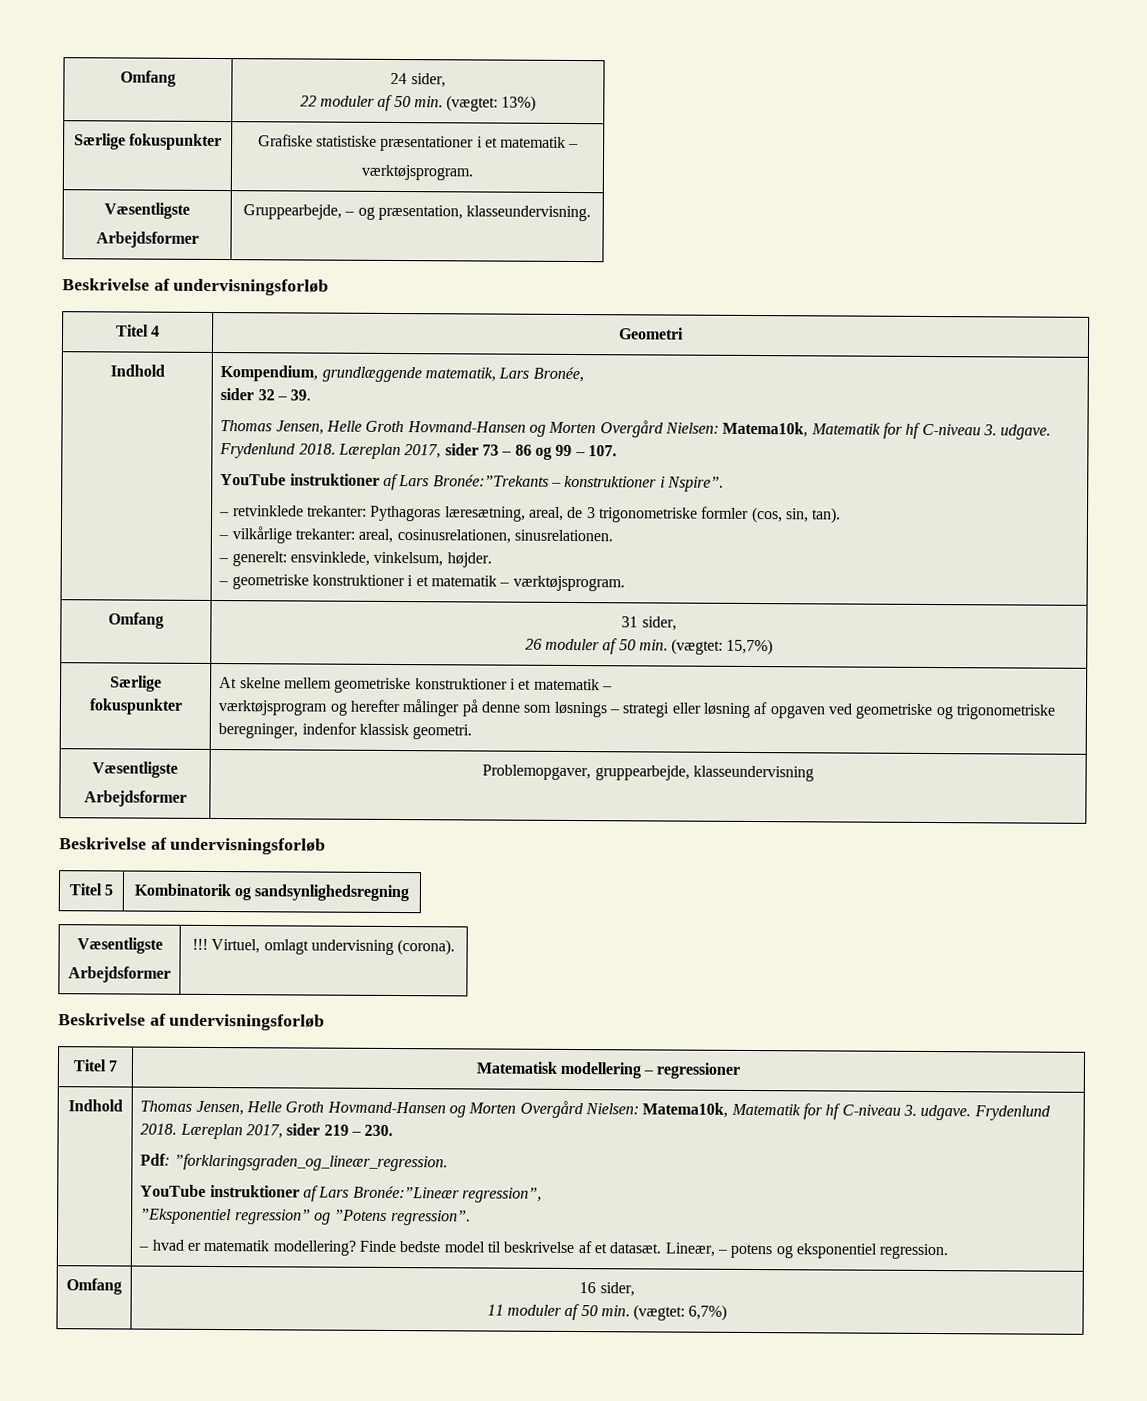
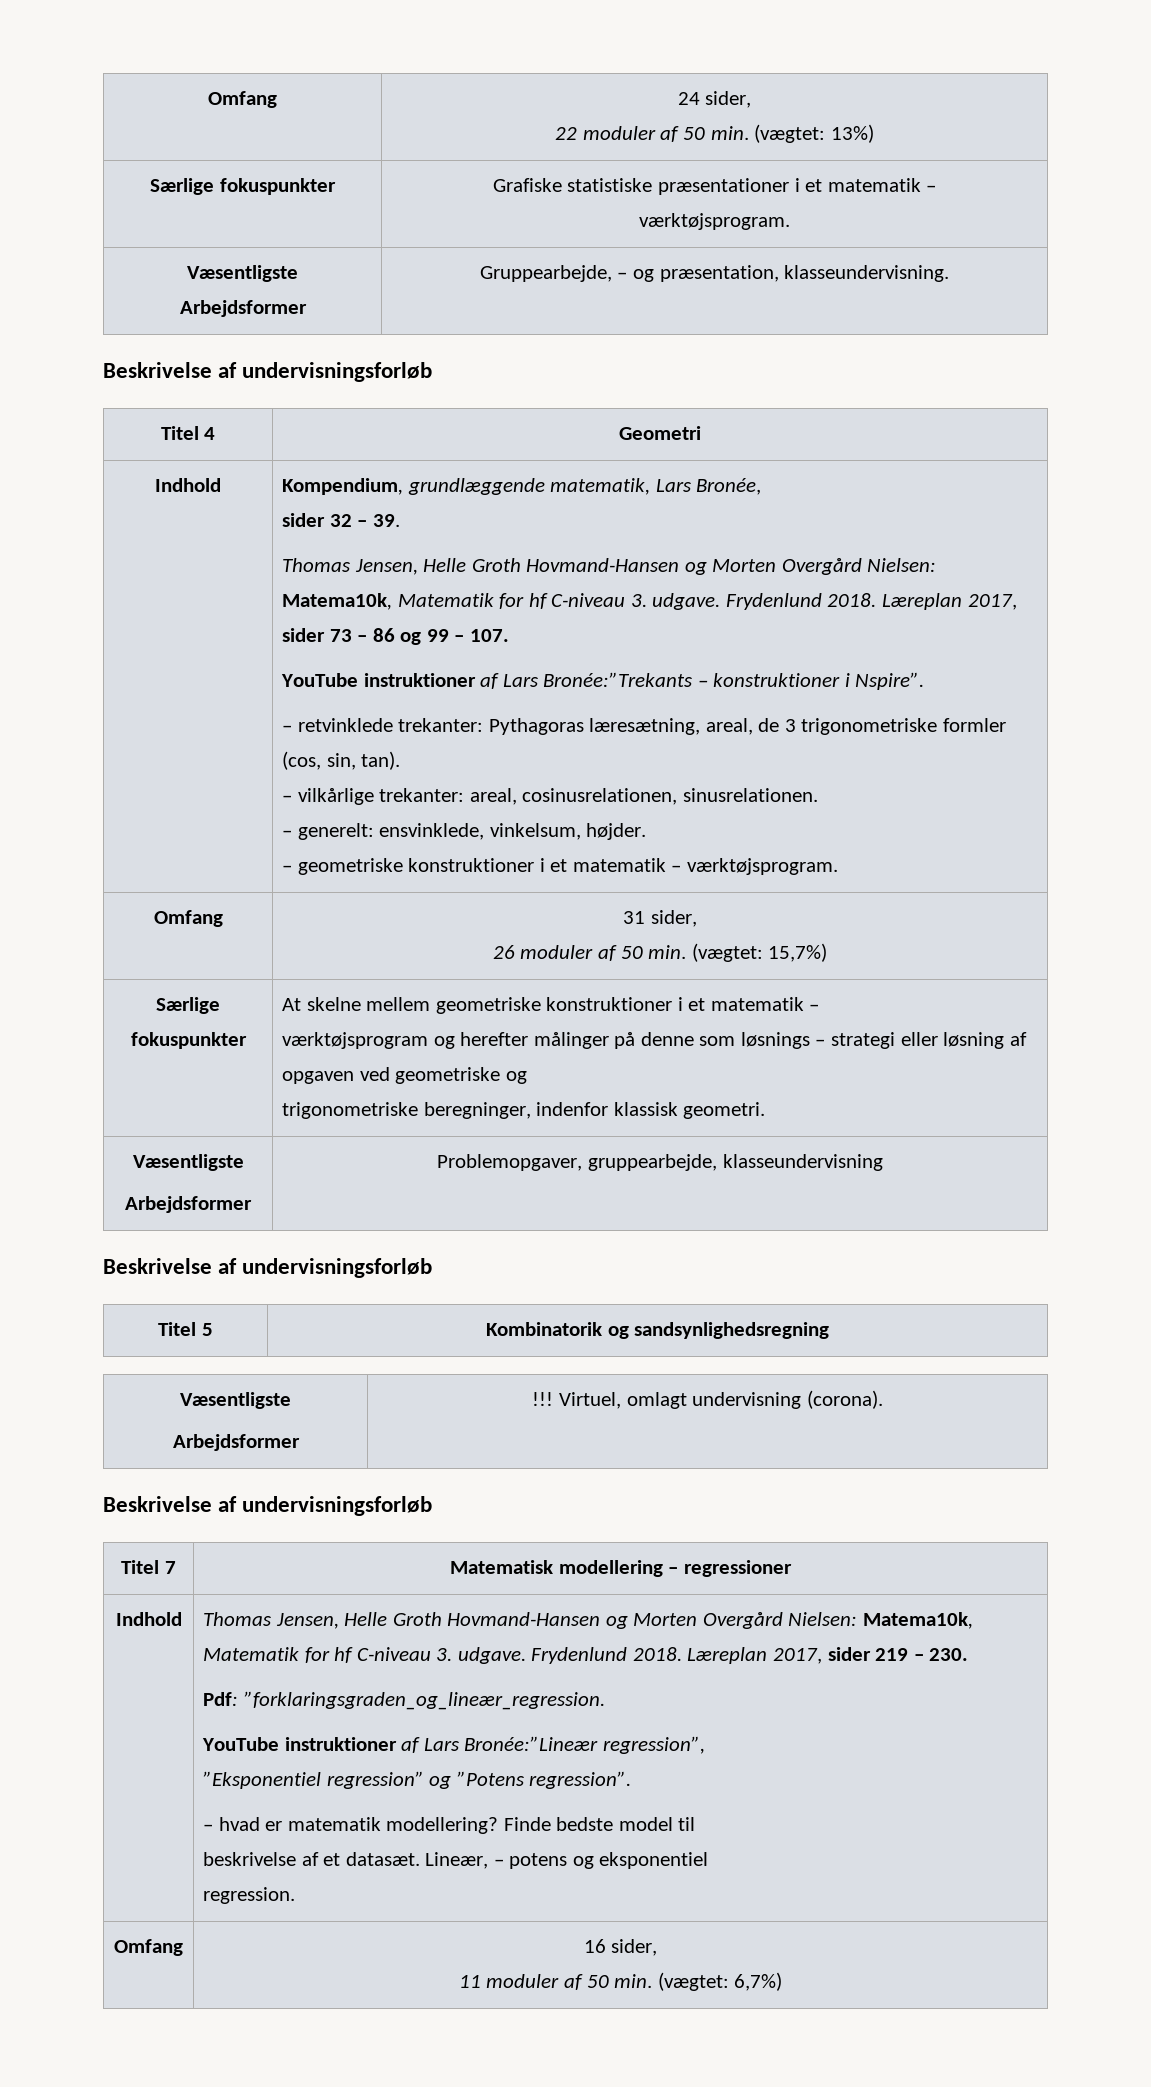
  Særlige fokuspunkter | At skelne mellem geometriske konstruktioner i et matematik –
- værktøjsprogram og herefter målinger på denne som løsnings – strategi eller løsning af opgaven ved geometriske og trigonometriske beregninger, indenfor klassisk geometri.
+ værktøjsprogram og herefter målinger på denne som løsnings – strategi eller løsning af opgaven ved geometriske og
+ trigonometriske beregninger, indenfor klassisk geometri.
- Finde bedste model til beskrivelse af et datasæt.
+ Finde bedste model til
+ beskrivelse af et datasæt.
- Lineær, – potens og eksponentiel regression.
+ Lineær, – potens og eksponentiel
+ regression.

